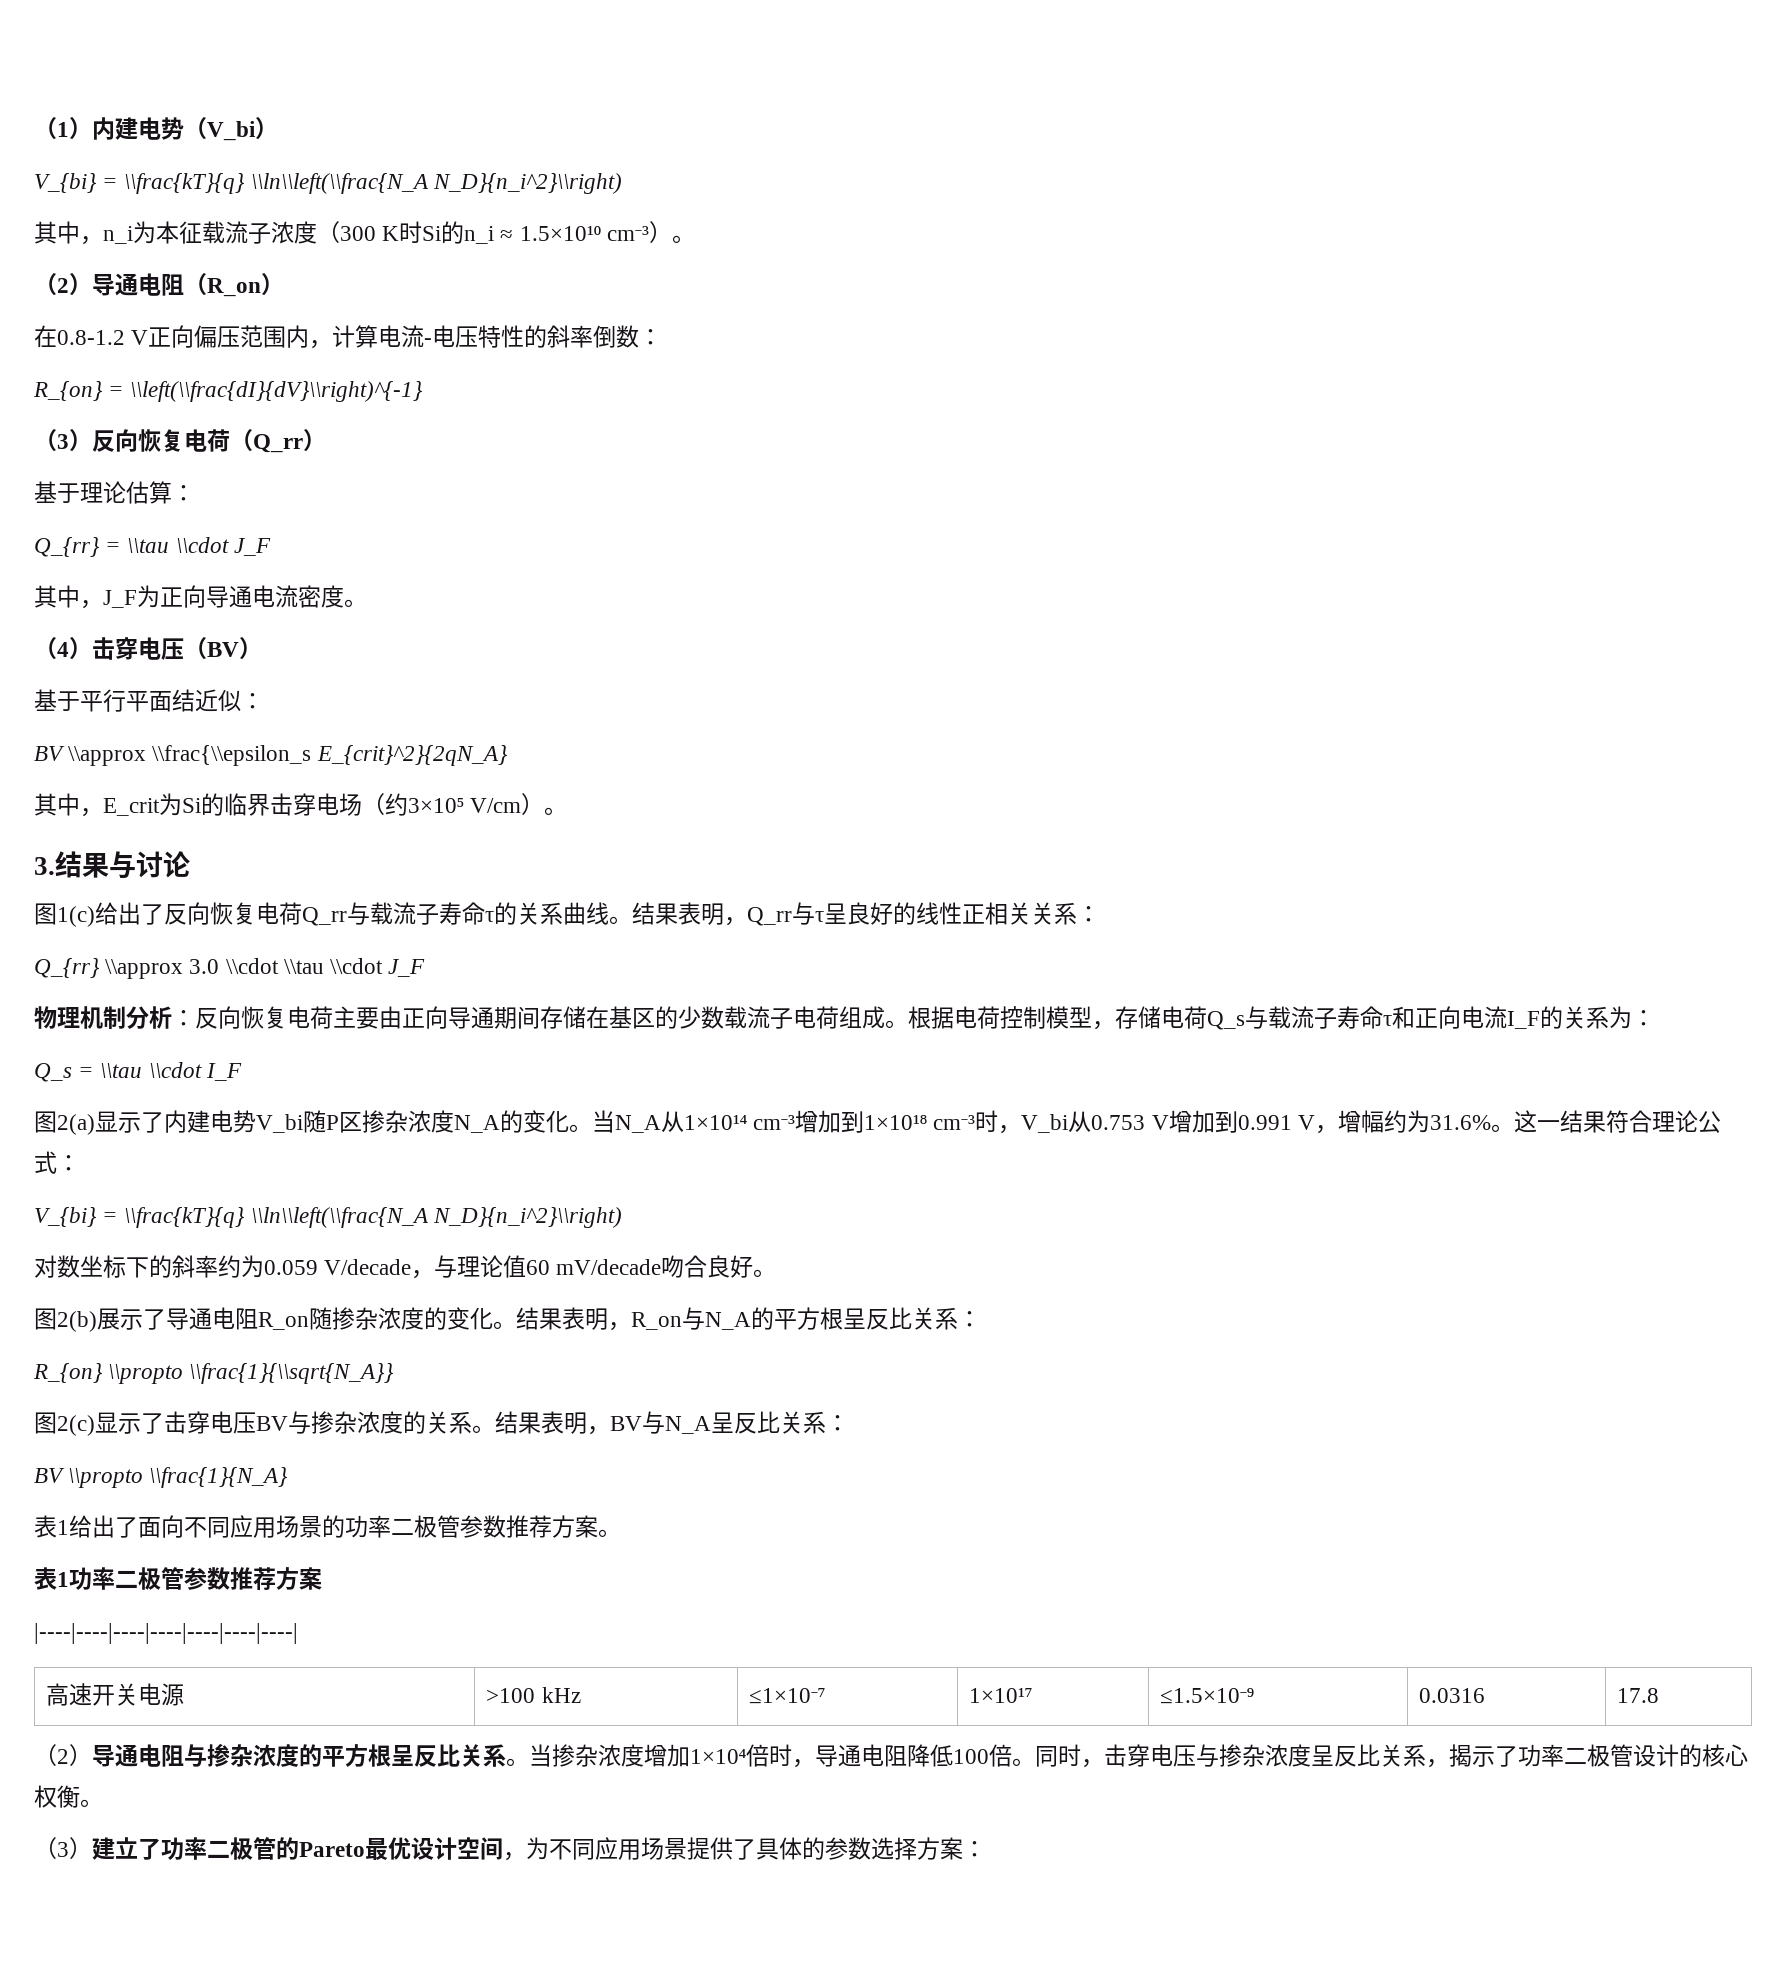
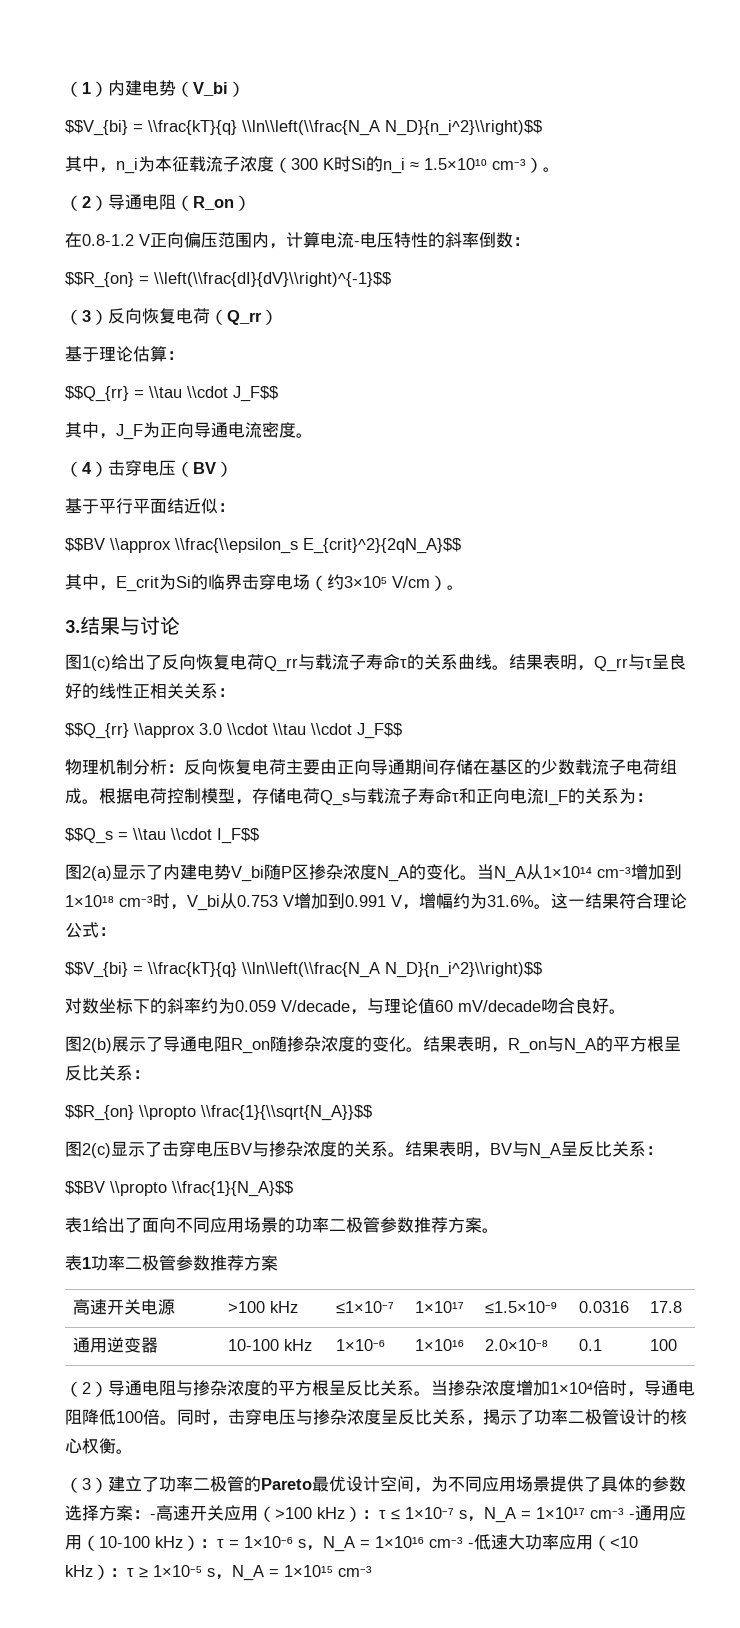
  （1）内建电势（V_bi）
- V_{bi} = \\frac{kT}{q} \\ln\\left(\\frac{N_A N_D}{n_i^2}\\right)
+ $$V_{bi} = \\frac{kT}{q} \\ln\\left(\\frac{N_A N_D}{n_i^2}\\right)$$
- R_{on} = \\left(\\frac{dI}{dV}\\right)^{-1}
+ $$R_{on} = \\left(\\frac{dI}{dV}\\right)^{-1}$$
- Q_{rr} = \\tau \\cdot J_F
+ $$Q_{rr} = \\tau \\cdot J_F$$
- BV \\approx \\frac{\\epsilon_s E_{crit}^2}{2qN_A}
+ $$BV \\approx \\frac{\\epsilon_s E_{crit}^2}{2qN_A}$$
- Q_{rr} \\approx 3.0 \\cdot \\tau \\cdot J_F
+ $$Q_{rr} \\approx 3.0 \\cdot \\tau \\cdot J_F$$
- Q_s = \\tau \\cdot I_F
+ $$Q_s = \\tau \\cdot I_F$$
  这一结果符合理论公式：
- V_{bi} = \\frac{kT}{q} \\ln\\left(\\frac{N_A N_D}{n_i^2}\\right)
+ $$V_{bi} = \\frac{kT}{q} \\ln\\left(\\frac{N_A N_D}{n_i^2}\\right)$$
- R_{on} \\propto \\frac{1}{\\sqrt{N_A}}
+ $$R_{on} \\propto \\frac{1}{\\sqrt{N_A}}$$
- BV \\propto \\frac{1}{N_A}
+ $$BV \\propto \\frac{1}{N_A}$$
- |----|----|----|----|----|----|----|
+ 通用逆变器 | 10-100 kHz | 1×10⁻⁶ | 1×10¹⁶ | 2.0×10⁻⁸ | 0.1 | 100
- （3）建立了功率二极管的Pareto最优设计空间，为不同应用场景提供了具体的参数选择方案：
+ （3）建立了功率二极管的Pareto最优设计空间，为不同应用场景提供了具体的参数选择方案：-高速开关应用（>100 kHz）：τ ≤ 1×10⁻⁷ s，N_A = 1×10¹⁷ cm⁻³ -通用应用（10-100 kHz）：τ = 1×10⁻⁶ s，N_A = 1×10¹⁶ cm⁻³ -低速大功率应用（<10 kHz）：τ ≥ 1×10⁻⁵ s，N_A = 1×10¹⁵ cm⁻³

